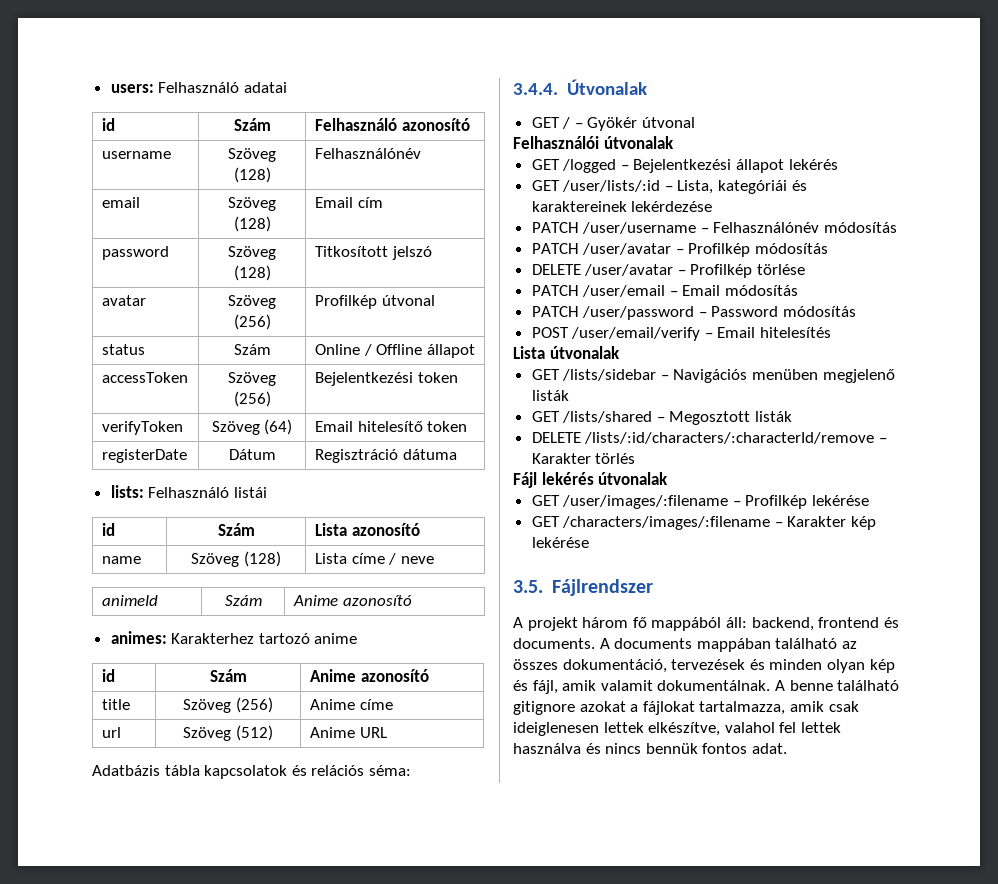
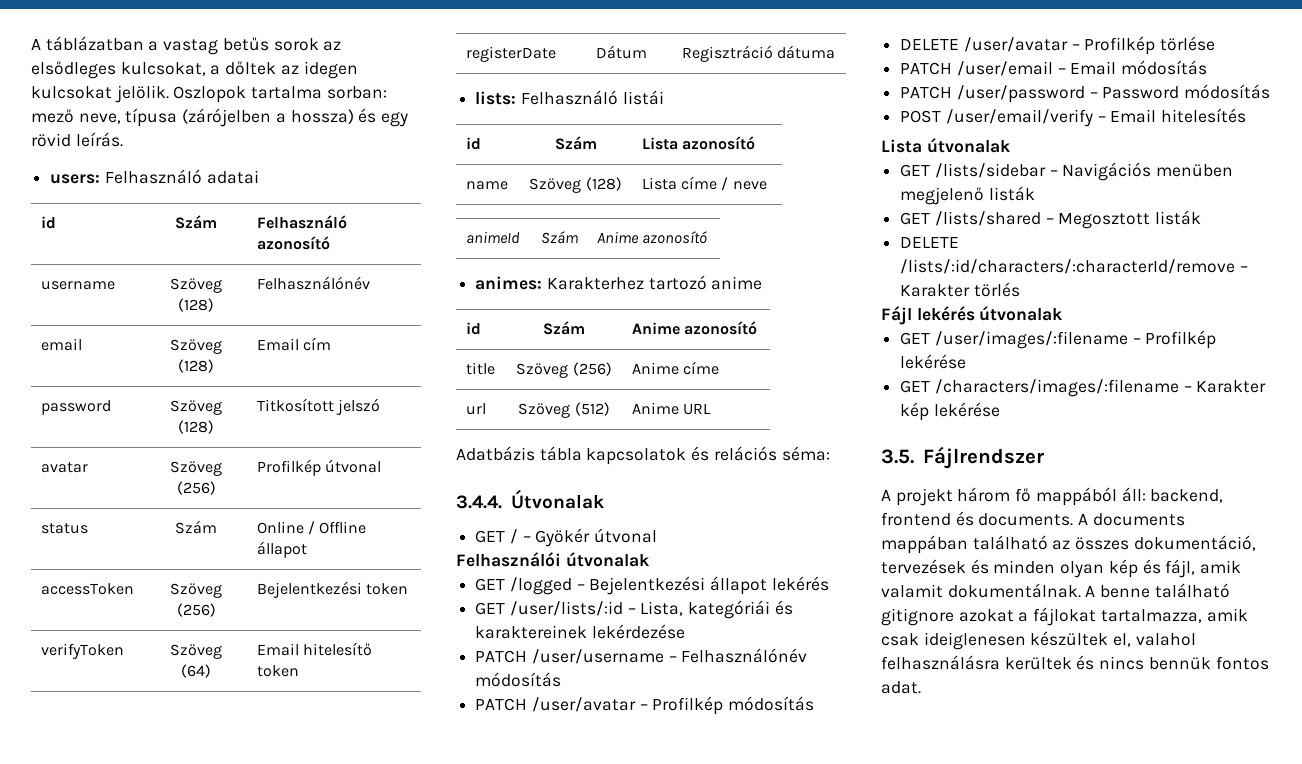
+ A táblázatban a vastag betűs sorok az elsődleges kulcsokat, a dőltek az idegen kulcsokat jelölik. Oszlopok tartalma sorban: mező neve, típusa (zárójelben a hossza) és egy rövid leírás.
- A benne található gitignore azokat a fájlokat tartalmazza, amik csak ideiglenesen lettek elkészítve, valahol fel lettek használva és nincs bennük fontos adat.
+ A benne található gitignore azokat a fájlokat tartalmazza, amik csak ideiglenesen készültek el, valahol felhasználásra kerültek és nincs bennük fontos adat.

